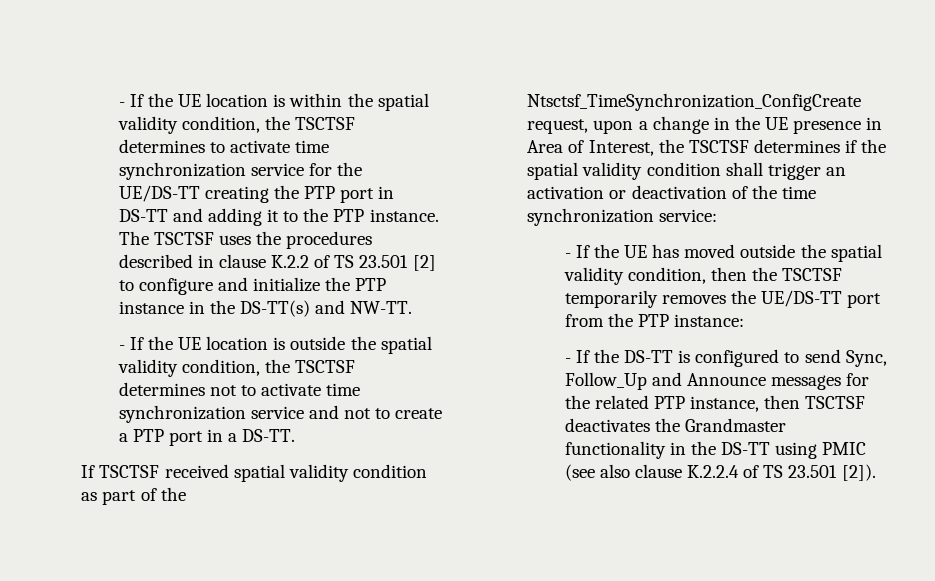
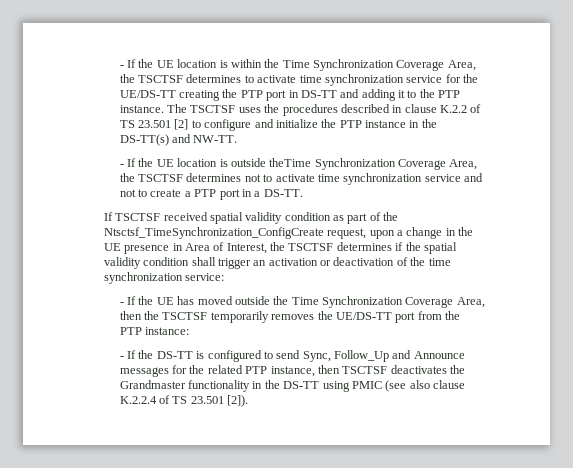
- - If the UE location is within the spatial validity condition, the TSCTSF determines to activate time synchronization service for the UE/DS-TT creating the PTP port in DS-TT and adding it to the PTP instance.
+ - If the UE location is within the Time Synchronization Coverage Area, the TSCTSF determines to activate time synchronization service for the UE/DS-TT creating the PTP port in DS-TT and adding it to the PTP instance.
- - If the UE location is outside the spatial validity condition, the TSCTSF determines not to activate time synchronization service and not to create a PTP port in a DS-TT.
+ - If the UE location is outside theTime Synchronization Coverage Area, the TSCTSF determines not to activate time synchronization service and not to create a PTP port in a DS-TT.
- - If the UE has moved outside the spatial validity condition, then the TSCTSF temporarily removes the UE/DS-TT port from the PTP instance:
+ - If the UE has moved outside the Time Synchronization Coverage Area, then the TSCTSF temporarily removes the UE/DS-TT port from the PTP instance:

